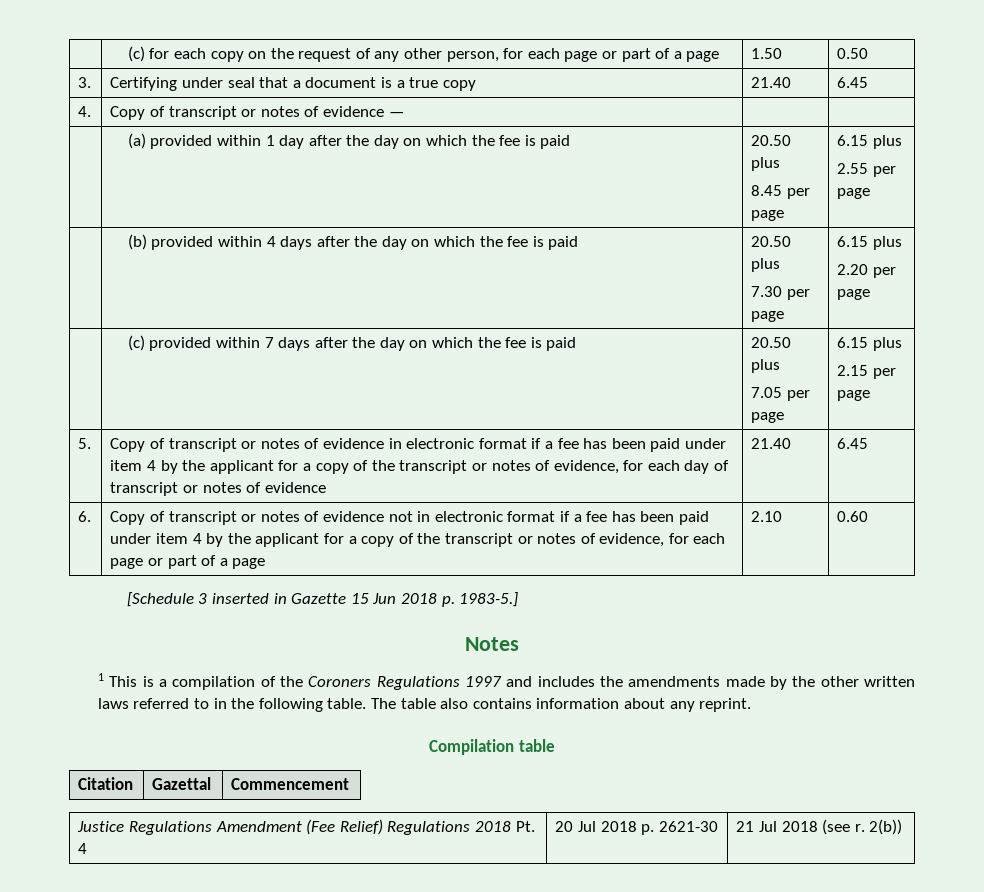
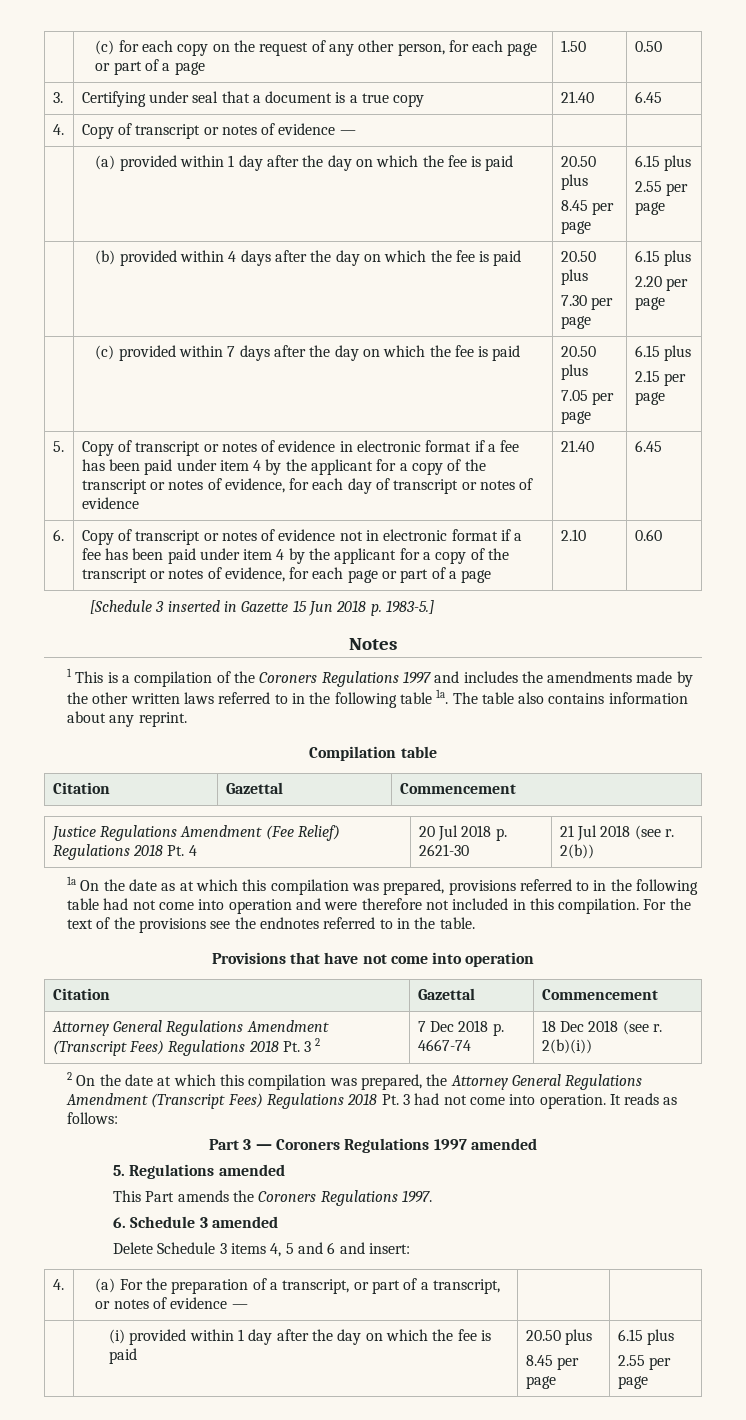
- 1 This is a compilation of the Coroners Regulations 1997 and includes the amendments made by the other written laws referred to in the following table.
+ 1 This is a compilation of the Coroners Regulations 1997 and includes the amendments made by the other written laws referred to in the following table 1a.
+ 1a On the date as at which this compilation was prepared, provisions referred to in the following table had not come into operation and were therefore not included in this compilation. For the text of the provisions see the endnotes referred to in the table.
+ Provisions that have not come into operation
+ Citation | Gazettal | Commencement
+ Attorney General Regulations Amendment (Transcript Fees) Regulations 2018 Pt. 3 2 | 7 Dec 2018 p. 4667-74 | 18 Dec 2018 (see r. 2(b)(i))
+ 2 On the date at which this compilation was prepared, the Attorney General Regulations Amendment (Transcript Fees) Regulations 2018 Pt. 3 had not come into operation. It reads as follows:
+ Part 3 — Coroners Regulations 1997 amended
+ 5. Regulations amended
+ This Part amends the Coroners Regulations 1997.
+ 6. Schedule 3 amended
+ Delete Schedule 3 items 4, 5 and 6 and insert:
+ 4. | (a) For the preparation of a transcript, or part of a transcript, or notes of evidence — | |
+ | (i) provided within 1 day after the day on which the fee is paid | 20.50 plus
+ 8.45 per page | 6.15 plus
+ 2.55 per page

